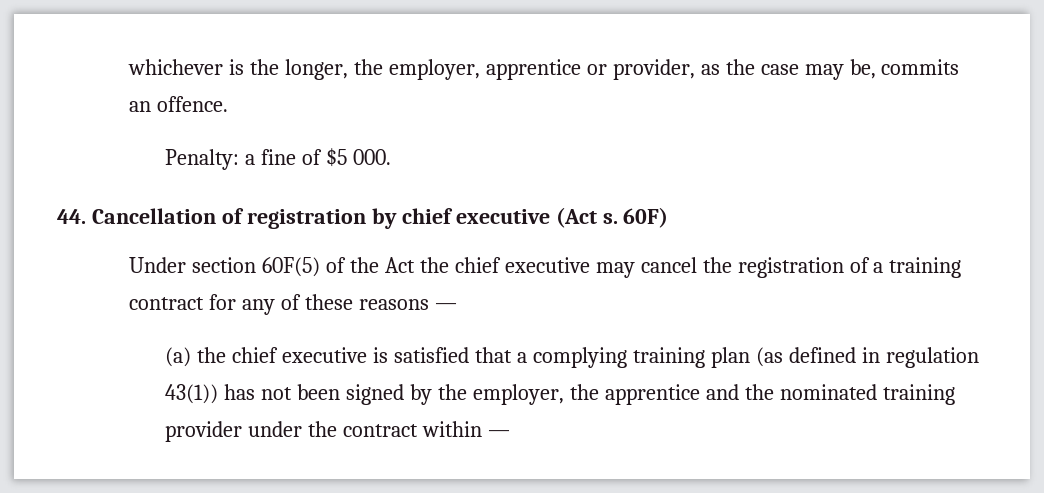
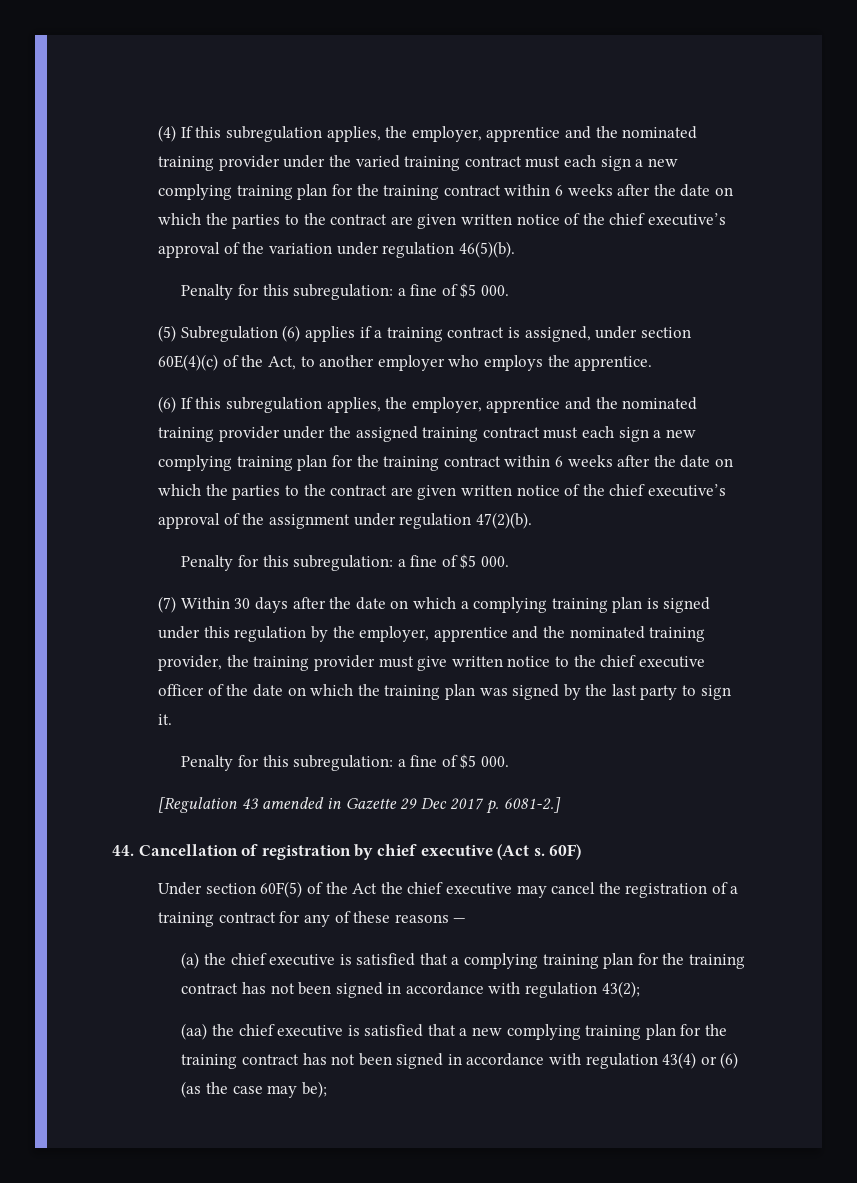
- whichever is the longer, the employer, apprentice or provider, as the case may be, commits an offence.
- Penalty: a fine of $5 000.
+ (4) If this subregulation applies, the employer, apprentice and the nominated training provider under the varied training contract must each sign a new complying training plan for the training contract within 6 weeks after the date on which the parties to the contract are given written notice of the chief executive’s approval of the variation under regulation 46(5)(b).
+ Penalty for this subregulation: a fine of $5 000.
+ (5) Subregulation (6) applies if a training contract is assigned, under section 60E(4)(c) of the Act, to another employer who employs the apprentice.
+ (6) If this subregulation applies, the employer, apprentice and the nominated training provider under the assigned training contract must each sign a new complying training plan for the training contract within 6 weeks after the date on which the parties to the contract are given written notice of the chief executive’s approval of the assignment under regulation 47(2)(b).
+ Penalty for this subregulation: a fine of $5 000.
+ (7) Within 30 days after the date on which a complying training plan is signed under this regulation by the employer, apprentice and the nominated training provider, the training provider must give written notice to the chief executive officer of the date on which the training plan was signed by the last party to sign it.
+ Penalty for this subregulation: a fine of $5 000.
+ [Regulation 43 amended in Gazette 29 Dec 2017 p. 6081-2.]
- (a) the chief executive is satisfied that a complying training plan (as defined in regulation 43(1)) has not been signed by the employer, the apprentice and the nominated training provider under the contract within —
+ (a) the chief executive is satisfied that a complying training plan for the training contract has not been signed in accordance with regulation 43(2);
+ (aa) the chief executive is satisfied that a new complying training plan for the training contract has not been signed in accordance with regulation 43(4) or (6) (as the case may be);

